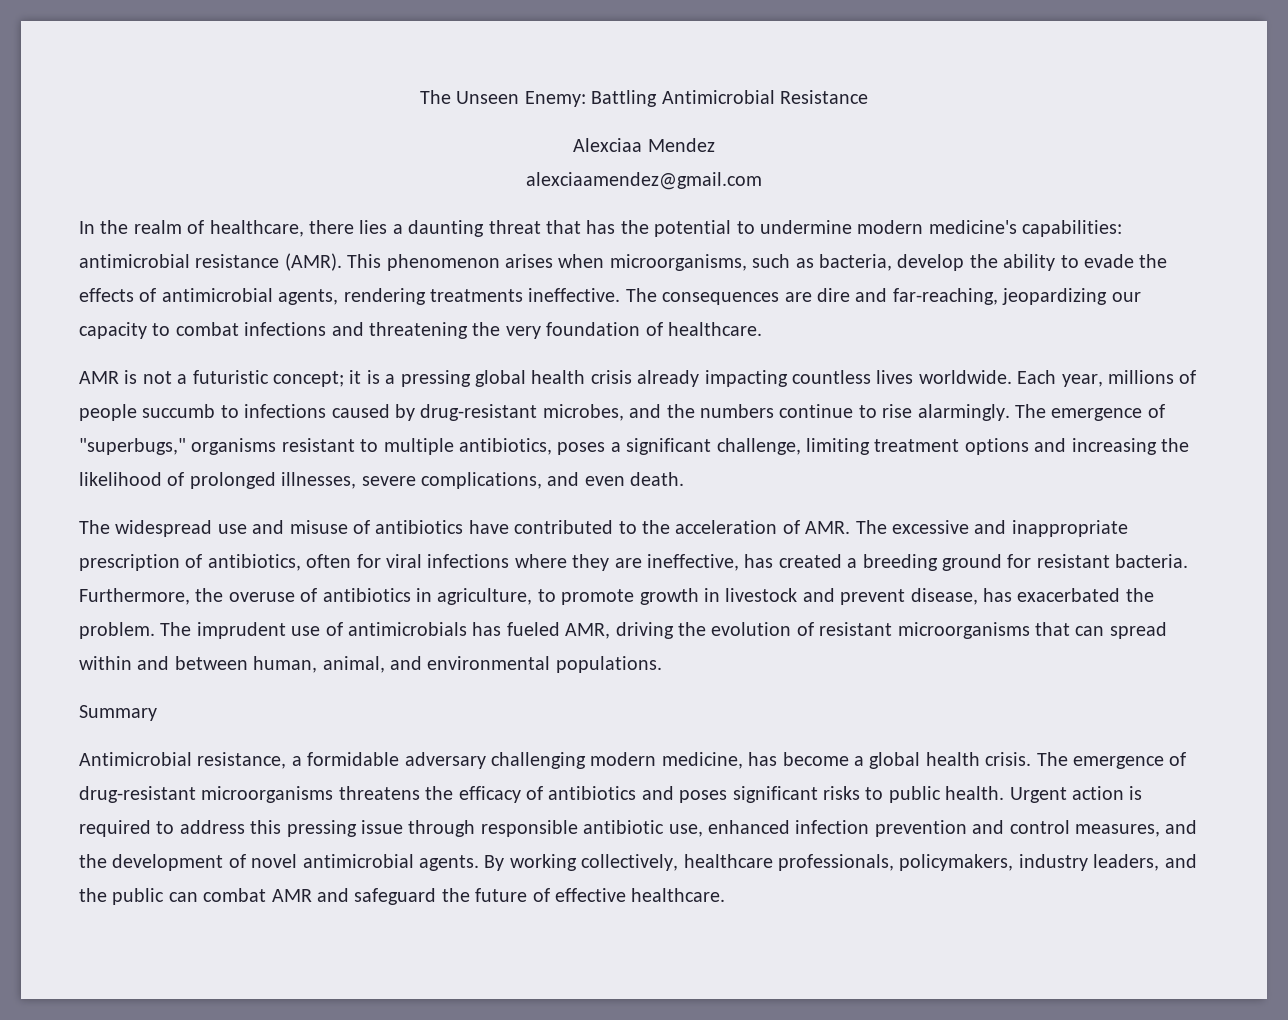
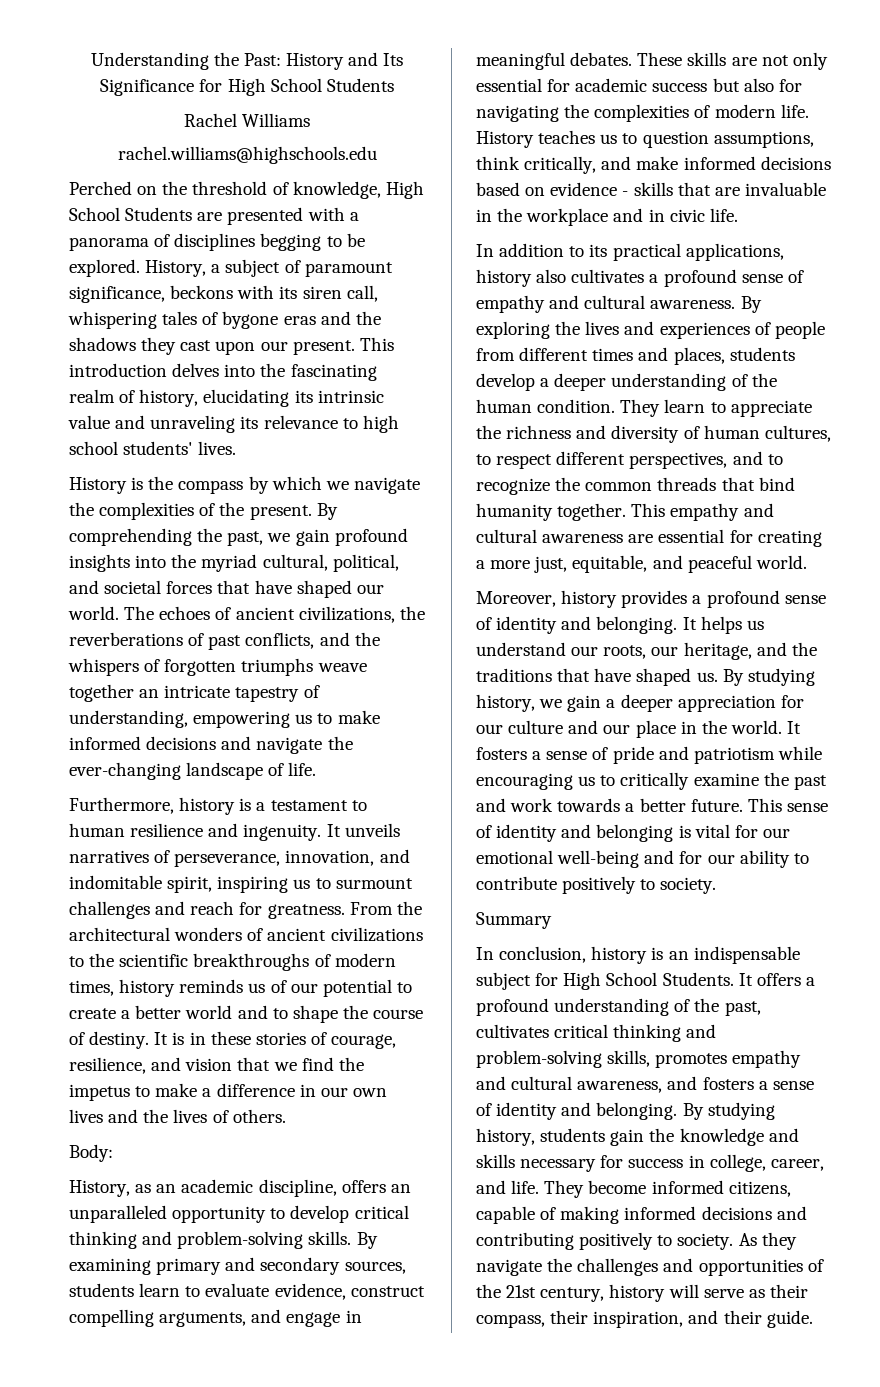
- The Unseen Enemy: Battling Antimicrobial Resistance
- Alexciaa Mendez
- alexciaamendez@gmail.com
- In the realm of healthcare, there lies a daunting threat that has the potential to undermine modern medicine's capabilities: antimicrobial resistance (AMR). This phenomenon arises when microorganisms, such as bacteria, develop the ability to evade the effects of antimicrobial agents, rendering treatments ineffective. The consequences are dire and far-reaching, jeopardizing our capacity to combat infections and threatening the very foundation of healthcare.
- AMR is not a futuristic concept; it is a pressing global health crisis already impacting countless lives worldwide. Each year, millions of people succumb to infections caused by drug-resistant microbes, and the numbers continue to rise alarmingly. The emergence of "superbugs," organisms resistant to multiple antibiotics, poses a significant challenge, limiting treatment options and increasing the likelihood of prolonged illnesses, severe complications, and even death.
- The widespread use and misuse of antibiotics have contributed to the acceleration of AMR. The excessive and inappropriate prescription of antibiotics, often for viral infections where they are ineffective, has created a breeding ground for resistant bacteria. Furthermore, the overuse of antibiotics in agriculture, to promote growth in livestock and prevent disease, has exacerbated the problem. The imprudent use of antimicrobials has fueled AMR, driving the evolution of resistant microorganisms that can spread within and between human, animal, and environmental populations.
+ Understanding the Past: History and Its Significance for High School Students
+ Rachel Williams
+ rachel.williams@highschools.edu
+ Perched on the threshold of knowledge, High School Students are presented with a panorama of disciplines begging to be explored. History, a subject of paramount significance, beckons with its siren call, whispering tales of bygone eras and the shadows they cast upon our present. This introduction delves into the fascinating realm of history, elucidating its intrinsic value and unraveling its relevance to high school students' lives.
+ History is the compass by which we navigate the complexities of the present. By comprehending the past, we gain profound insights into the myriad cultural, political, and societal forces that have shaped our world. The echoes of ancient civilizations, the reverberations of past conflicts, and the whispers of forgotten triumphs weave together an intricate tapestry of understanding, empowering us to make informed decisions and navigate the ever-changing landscape of life.
+ Furthermore, history is a testament to human resilience and ingenuity. It unveils narratives of perseverance, innovation, and indomitable spirit, inspiring us to surmount challenges and reach for greatness. From the architectural wonders of ancient civilizations to the scientific breakthroughs of modern times, history reminds us of our potential to create a better world and to shape the course of destiny. It is in these stories of courage, resilience, and vision that we find the impetus to make a difference in our own lives and the lives of others.
+ Body:
+ History, as an academic discipline, offers an unparalleled opportunity to develop critical thinking and problem-solving skills. By examining primary and secondary sources, students learn to evaluate evidence, construct compelling arguments, and engage in meaningful debates. These skills are not only essential for academic success but also for navigating the complexities of modern life. History teaches us to question assumptions, think critically, and make informed decisions based on evidence - skills that are invaluable in the workplace and in civic life.
+ In addition to its practical applications, history also cultivates a profound sense of empathy and cultural awareness. By exploring the lives and experiences of people from different times and places, students develop a deeper understanding of the human condition. They learn to appreciate the richness and diversity of human cultures, to respect different perspectives, and to recognize the common threads that bind humanity together. This empathy and cultural awareness are essential for creating a more just, equitable, and peaceful world.
+ Moreover, history provides a profound sense of identity and belonging. It helps us understand our roots, our heritage, and the traditions that have shaped us. By studying history, we gain a deeper appreciation for our culture and our place in the world. It fosters a sense of pride and patriotism while encouraging us to critically examine the past and work towards a better future. This sense of identity and belonging is vital for our emotional well-being and for our ability to contribute positively to society.
  Summary
- Antimicrobial resistance, a formidable adversary challenging modern medicine, has become a global health crisis. The emergence of drug-resistant microorganisms threatens the efficacy of antibiotics and poses significant risks to public health. Urgent action is required to address this pressing issue through responsible antibiotic use, enhanced infection prevention and control measures, and the development of novel antimicrobial agents. By working collectively, healthcare professionals, policymakers, industry leaders, and the public can combat AMR and safeguard the future of effective healthcare.
+ In conclusion, history is an indispensable subject for High School Students. It offers a profound understanding of the past, cultivates critical thinking and problem-solving skills, promotes empathy and cultural awareness, and fosters a sense of identity and belonging. By studying history, students gain the knowledge and skills necessary for success in college, career, and life. They become informed citizens, capable of making informed decisions and contributing positively to society. As they navigate the challenges and opportunities of the 21st century, history will serve as their compass, their inspiration, and their guide.

